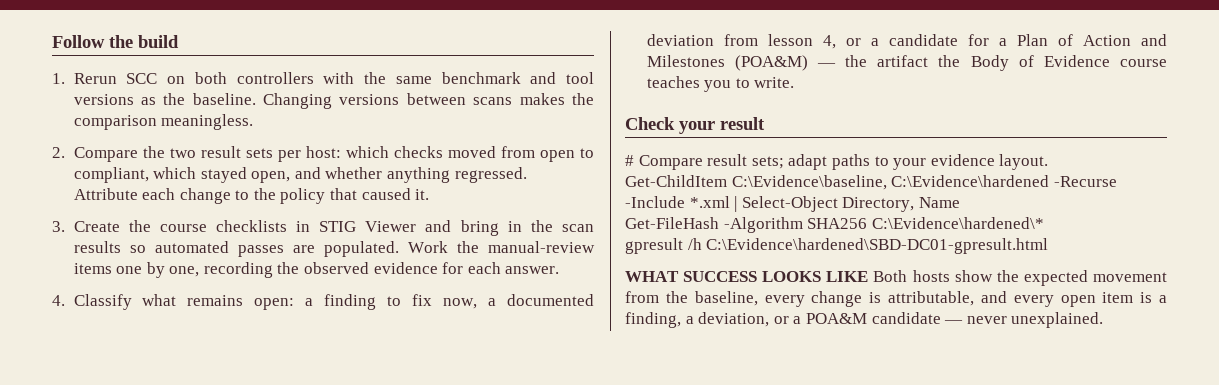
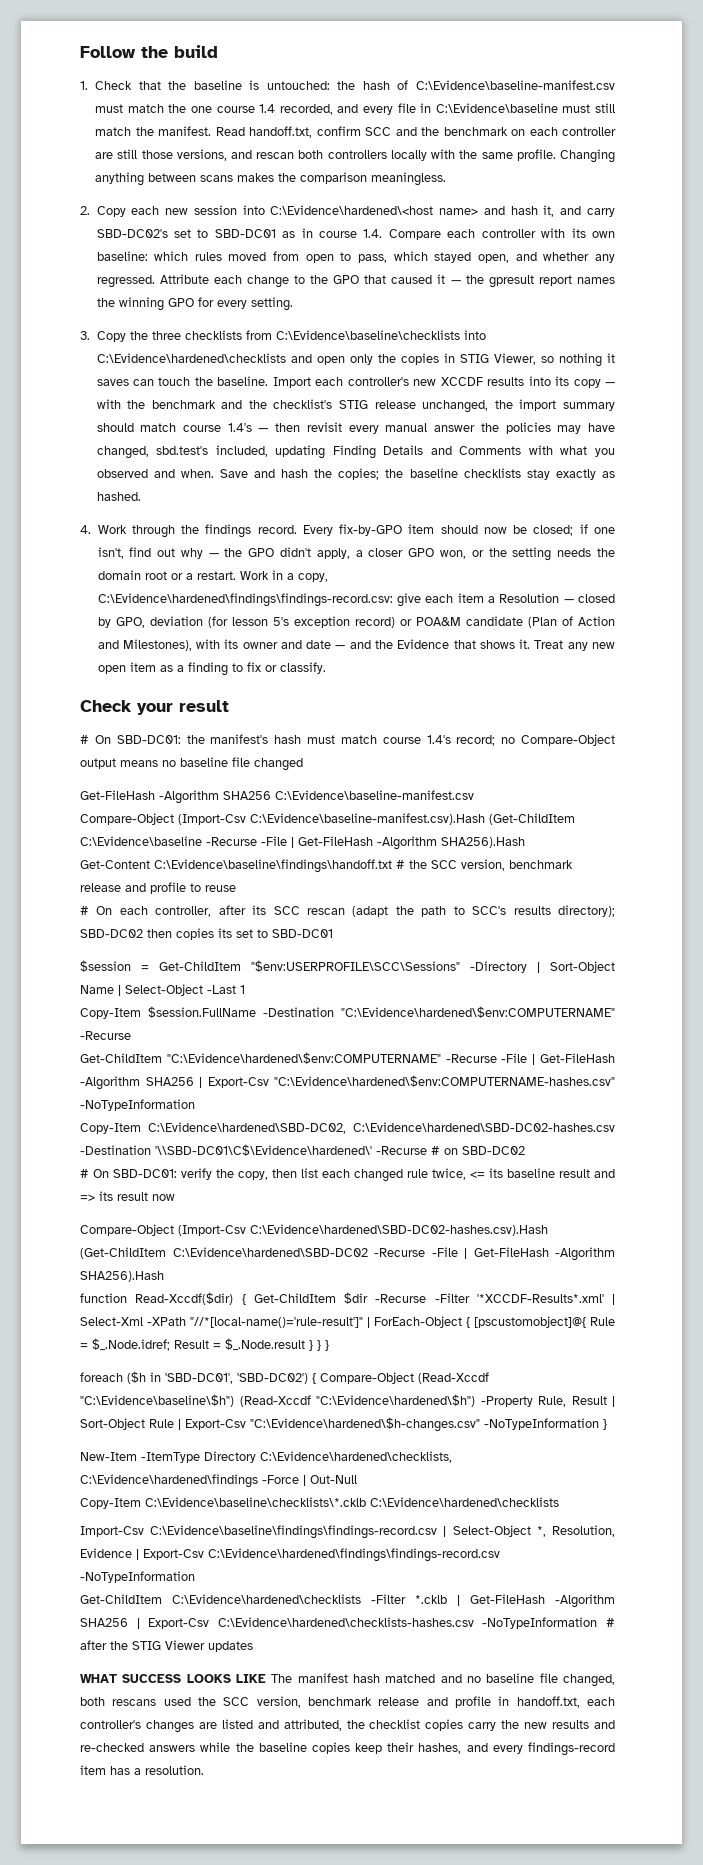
- 1. Rerun SCC on both controllers with the same benchmark and tool versions as the baseline. Changing versions between scans makes the comparison meaningless.
+ 1. Check that the baseline is untouched: the hash of C:\Evidence\baseline-manifest.csv must match the one course 1.4 recorded, and every file in C:\Evidence\baseline must still match the manifest. Read handoff.txt, confirm SCC and the benchmark on each controller are still those versions, and rescan both controllers locally with the same profile. Changing anything between scans makes the comparison meaningless.
- 2. Compare the two result sets per host: which checks moved from open to compliant, which stayed open, and whether anything regressed.
+ 2. Copy each new session into C:\Evidence\hardened\<host name> and hash it, and carry SBD-DC02's set to SBD-DC01 as in course 1.4. Compare each controller with its own baseline: which rules moved from open to pass, which stayed open, and whether any regressed.
- Attribute each change to the policy that caused it.
- 3. Create the course checklists in STIG Viewer and bring in the scan results so automated passes are populated. Work the manual-review items one by one, recording the observed evidence for each answer.
- 4. Classify what remains open: a finding to fix now, a documented deviation from lesson 4, or a candidate for a Plan of Action and Milestones (POA&M) — the artifact the Body of Evidence course teaches you to write.
+ Attribute each change to the GPO that caused it — the gpresult report names the winning GPO for every setting.
+ 3. Copy the three checklists from C:\Evidence\baseline\checklists into C:\Evidence\hardened\checklists and open only the copies in STIG Viewer, so nothing it saves can touch the baseline. Import each controller's new XCCDF results into its copy — with the benchmark and the checklist's STIG release unchanged, the import summary should match course 1.4's — then revisit every manual answer the policies may have changed, sbd.test's included, updating Finding Details and Comments with what you observed and when. Save and hash the copies; the baseline checklists stay exactly as hashed.
+ 4. Work through the findings record. Every fix-by-GPO item should now be closed; if one isn't, find out why — the GPO didn't apply, a closer GPO won, or the setting needs the domain root or a restart. Work in a copy, C:\Evidence\hardened\findings\findings-record.csv: give each item a Resolution — closed by GPO, deviation (for lesson 5's exception record) or POA&M candidate (Plan of Action and Milestones), with its owner and date — and the Evidence that shows it. Treat any new open item as a finding to fix or classify.
  Check your result
- # Compare result sets; adapt paths to your evidence layout.
- Get-ChildItem C:\Evidence\baseline, C:\Evidence\hardened -Recurse -Include *.xml | Select-Object Directory, Name
- Get-FileHash -Algorithm SHA256 C:\Evidence\hardened\*
- gpresult /h C:\Evidence\hardened\SBD-DC01-gpresult.html
- WHAT SUCCESS LOOKS LIKE Both hosts show the expected movement from the baseline, every change is attributable, and every open item is a finding, a deviation, or a POA&M candidate — never unexplained.
+ # On SBD-DC01: the manifest's hash must match course 1.4's record; no Compare-Object output means no baseline file changed
+ Get-FileHash -Algorithm SHA256 C:\Evidence\baseline-manifest.csv
+ Compare-Object (Import-Csv C:\Evidence\baseline-manifest.csv).Hash (Get-ChildItem C:\Evidence\baseline -Recurse -File | Get-FileHash -Algorithm SHA256).Hash
+ Get-Content C:\Evidence\baseline\findings\handoff.txt # the SCC version, benchmark release and profile to reuse
+ # On each controller, after its SCC rescan (adapt the path to SCC's results directory); SBD-DC02 then copies its set to SBD-DC01
+ $session = Get-ChildItem "$env:USERPROFILE\SCC\Sessions" -Directory | Sort-Object Name | Select-Object -Last 1
+ Copy-Item $session.FullName -Destination "C:\Evidence\hardened\$env:COMPUTERNAME" -Recurse
+ Get-ChildItem "C:\Evidence\hardened\$env:COMPUTERNAME" -Recurse -File | Get-FileHash -Algorithm SHA256 | Export-Csv "C:\Evidence\hardened\$env:COMPUTERNAME-hashes.csv" -NoTypeInformation
+ Copy-Item C:\Evidence\hardened\SBD-DC02, C:\Evidence\hardened\SBD-DC02-hashes.csv -Destination '\\SBD-DC01\C$\Evidence\hardened\' -Recurse # on SBD-DC02
+ # On SBD-DC01: verify the copy, then list each changed rule twice, <= its baseline result and => its result now
+ Compare-Object (Import-Csv C:\Evidence\hardened\SBD-DC02-hashes.csv).Hash (Get-ChildItem C:\Evidence\hardened\SBD-DC02 -Recurse -File | Get-FileHash -Algorithm SHA256).Hash
+ function Read-Xccdf($dir) { Get-ChildItem $dir -Recurse -Filter '*XCCDF-Results*.xml' | Select-Xml -XPath "//*[local-name()='rule-result']" | ForEach-Object { [pscustomobject]@{ Rule = $_.Node.idref; Result = $_.Node.result } } }
+ foreach ($h in 'SBD-DC01', 'SBD-DC02') { Compare-Object (Read-Xccdf "C:\Evidence\baseline\$h") (Read-Xccdf "C:\Evidence\hardened\$h") -Property Rule, Result | Sort-Object Rule | Export-Csv "C:\Evidence\hardened\$h-changes.csv" -NoTypeInformation }
+ New-Item -ItemType Directory C:\Evidence\hardened\checklists, C:\Evidence\hardened\findings -Force | Out-Null
+ Copy-Item C:\Evidence\baseline\checklists\*.cklb C:\Evidence\hardened\checklists
+ Import-Csv C:\Evidence\baseline\findings\findings-record.csv | Select-Object *, Resolution, Evidence | Export-Csv C:\Evidence\hardened\findings\findings-record.csv -NoTypeInformation
+ Get-ChildItem C:\Evidence\hardened\checklists -Filter *.cklb | Get-FileHash -Algorithm SHA256 | Export-Csv C:\Evidence\hardened\checklists-hashes.csv -NoTypeInformation # after the STIG Viewer updates
+ WHAT SUCCESS LOOKS LIKE The manifest hash matched and no baseline file changed, both rescans used the SCC version, benchmark release and profile in handoff.txt, each controller's changes are listed and attributed, the checklist copies carry the new results and re-checked answers while the baseline copies keep their hashes, and every findings-record item has a resolution.

